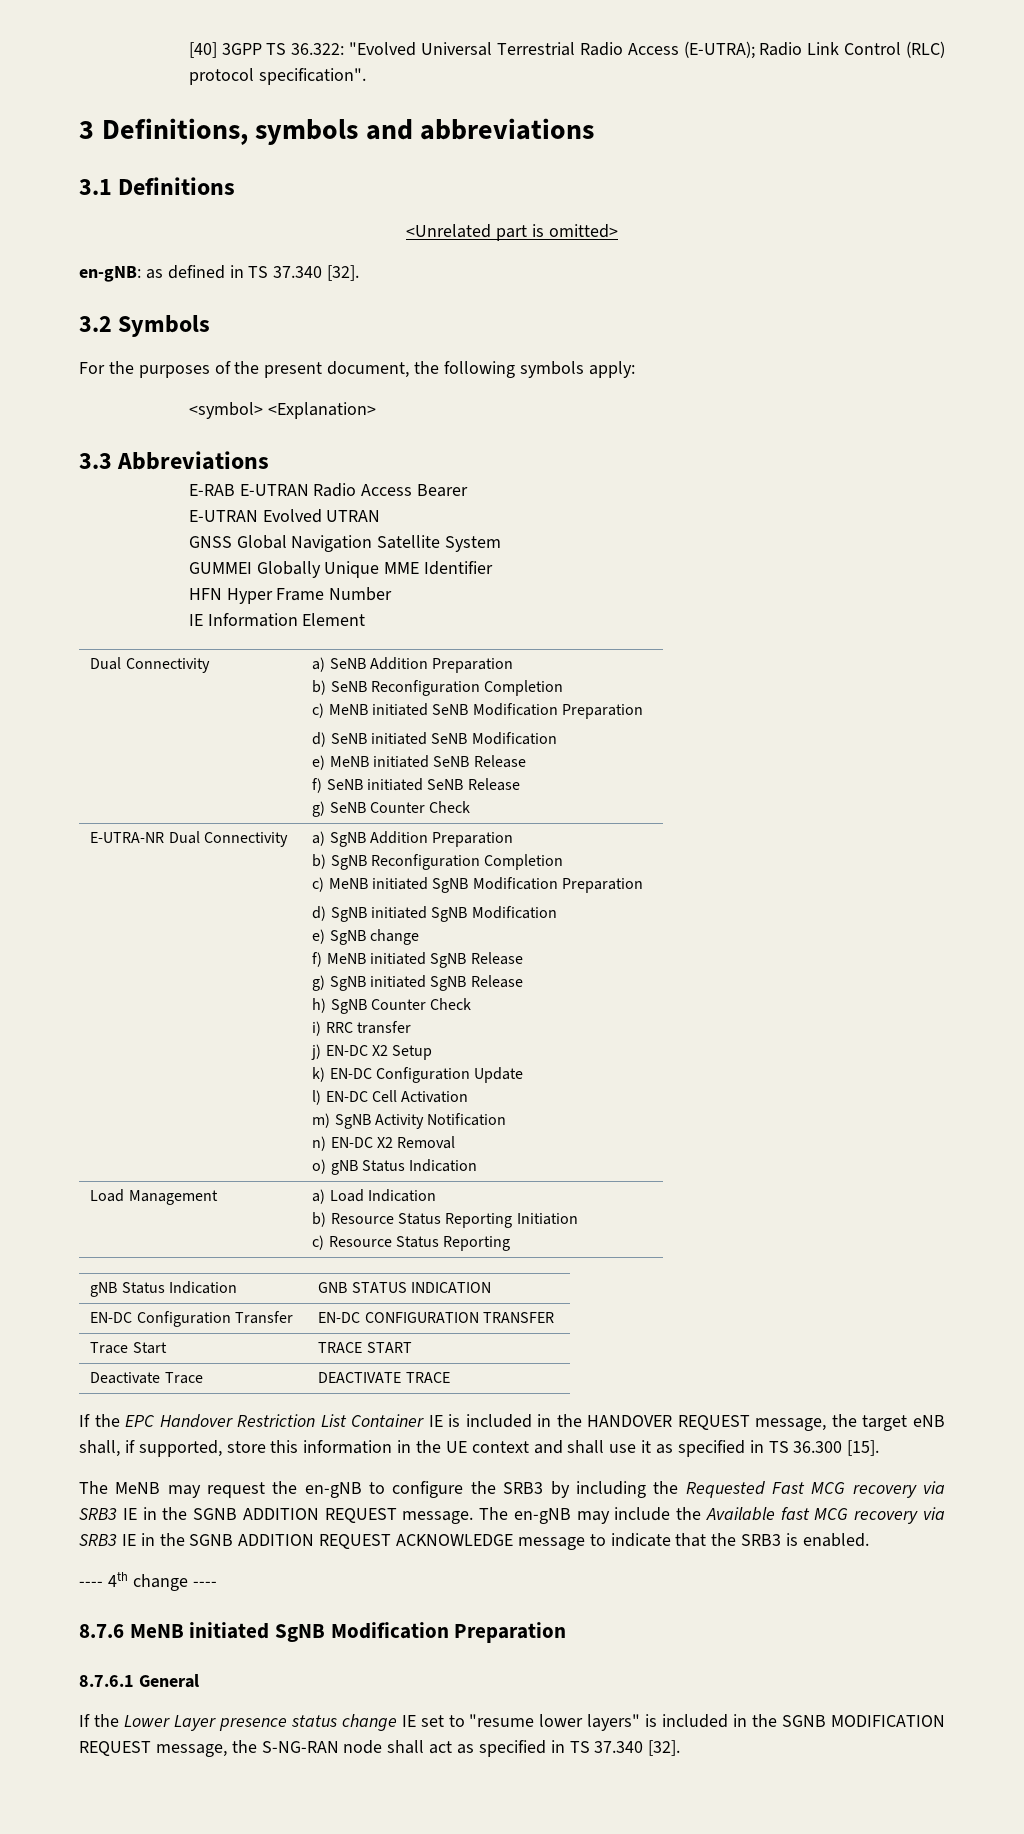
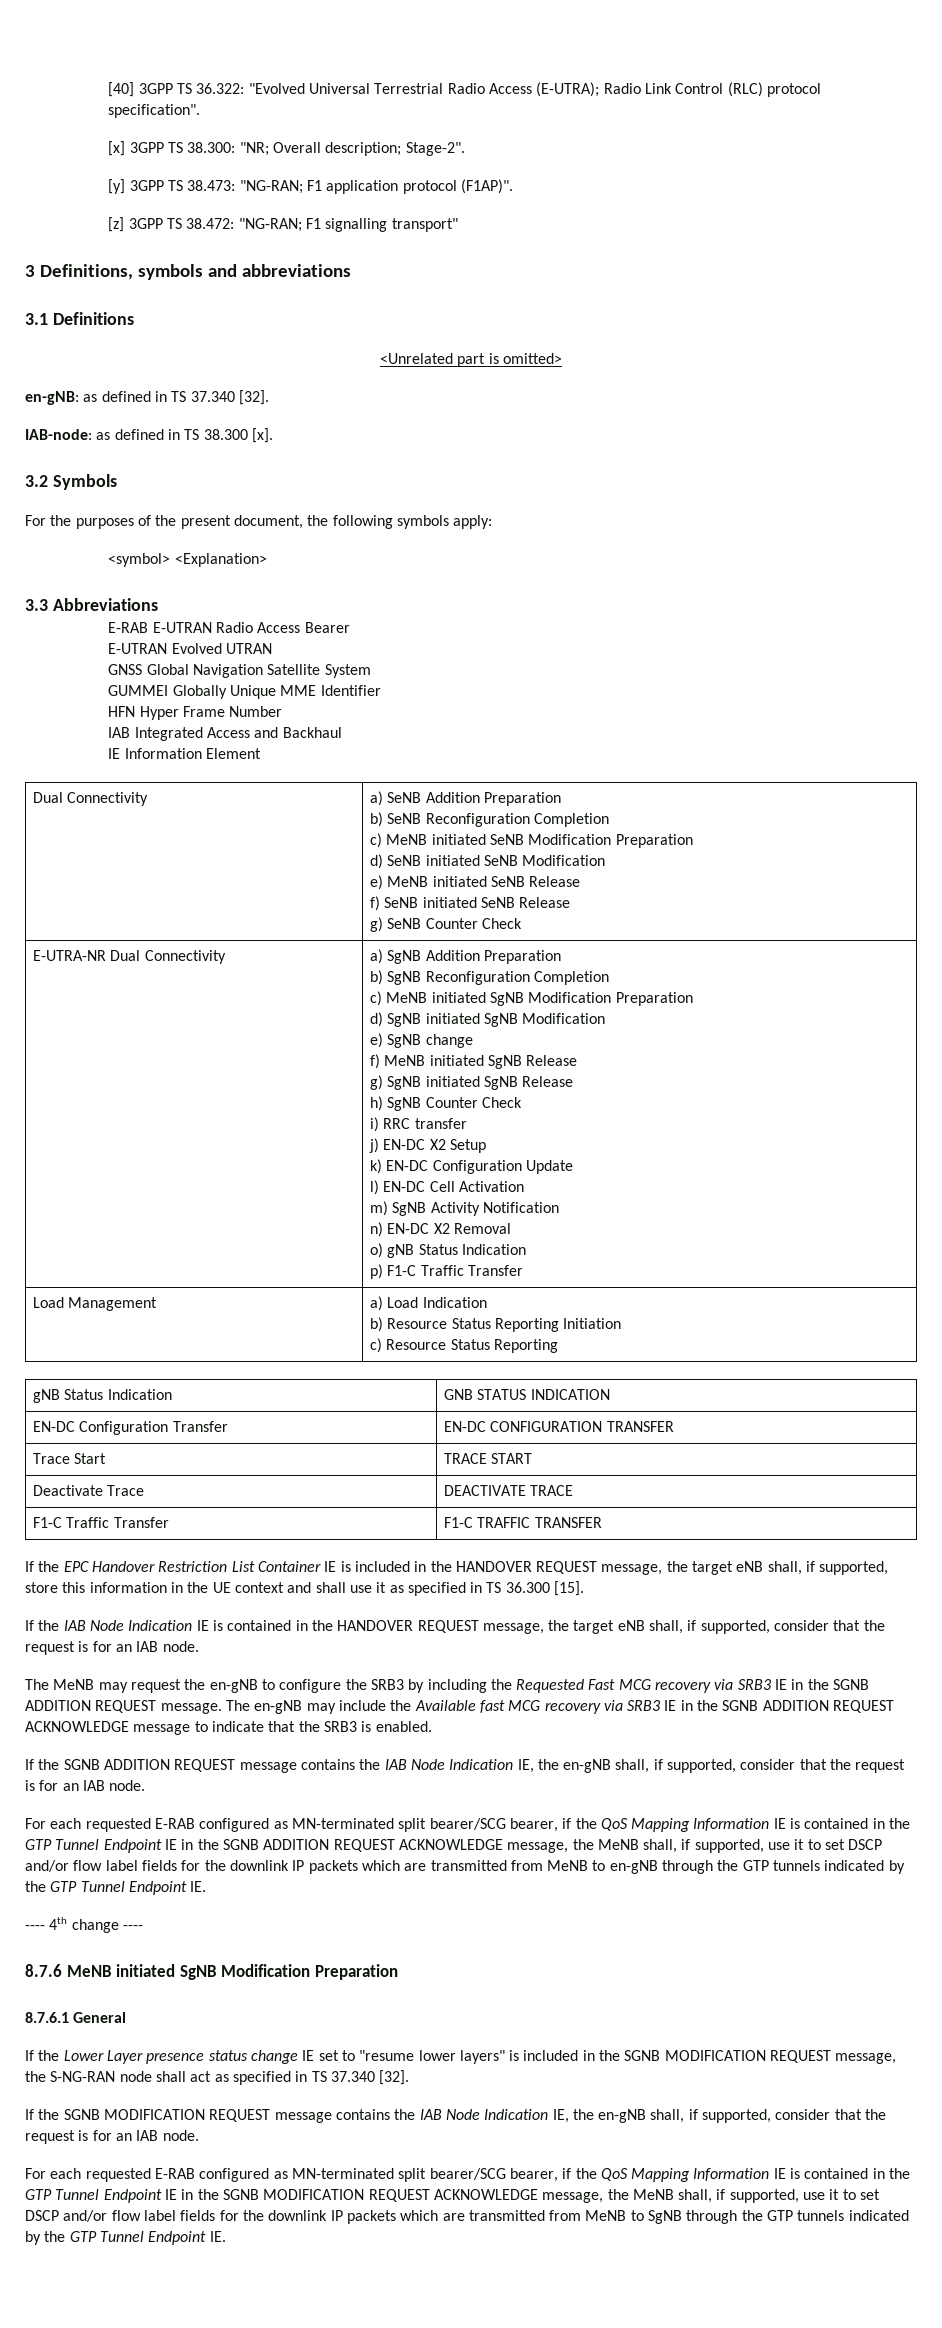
+ [x] 3GPP TS 38.300: "NR; Overall description; Stage-2".
+ [y] 3GPP TS 38.473: "NG-RAN; F1 application protocol (F1AP)".
+ [z] 3GPP TS 38.472: "NG-RAN; F1 signalling transport"
+ IAB-node: as defined in TS 38.300 [x].
+ IAB Integrated Access and Backhaul
+ p) F1-C Traffic Transfer
+ F1-C Traffic Transfer | F1-C TRAFFIC TRANSFER
+ If the IAB Node Indication IE is contained in the HANDOVER REQUEST message, the target eNB shall, if supported, consider that the request is for an IAB node.
+ If the SGNB ADDITION REQUEST message contains the IAB Node Indication IE, the en-gNB shall, if supported, consider that the request is for an IAB node.
+ For each requested E-RAB configured as MN-terminated split bearer/SCG bearer, if the QoS Mapping Information IE is contained in the GTP Tunnel Endpoint IE in the SGNB ADDITION REQUEST ACKNOWLEDGE message, the MeNB shall, if supported, use it to set DSCP and/or flow label fields for the downlink IP packets which are transmitted from MeNB to en-gNB through the GTP tunnels indicated by the GTP Tunnel Endpoint IE.
+ If the SGNB MODIFICATION REQUEST message contains the IAB Node Indication IE, the en-gNB shall, if supported, consider that the request is for an IAB node.
+ For each requested E-RAB configured as MN-terminated split bearer/SCG bearer, if the QoS Mapping Information IE is contained in the GTP Tunnel Endpoint IE in the SGNB MODIFICATION REQUEST ACKNOWLEDGE message, the MeNB shall, if supported, use it to set DSCP and/or flow label fields for the downlink IP packets which are transmitted from MeNB to SgNB through the GTP tunnels indicated by the GTP Tunnel Endpoint IE.

